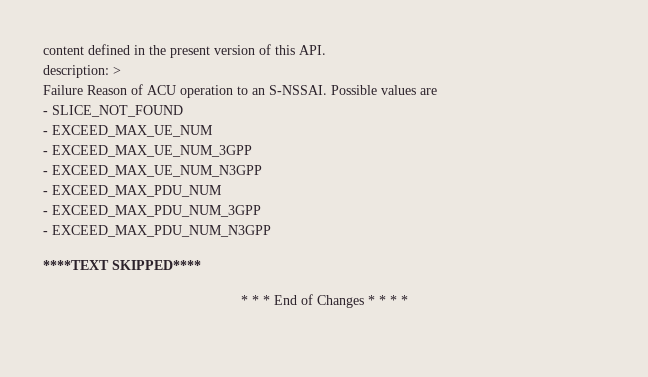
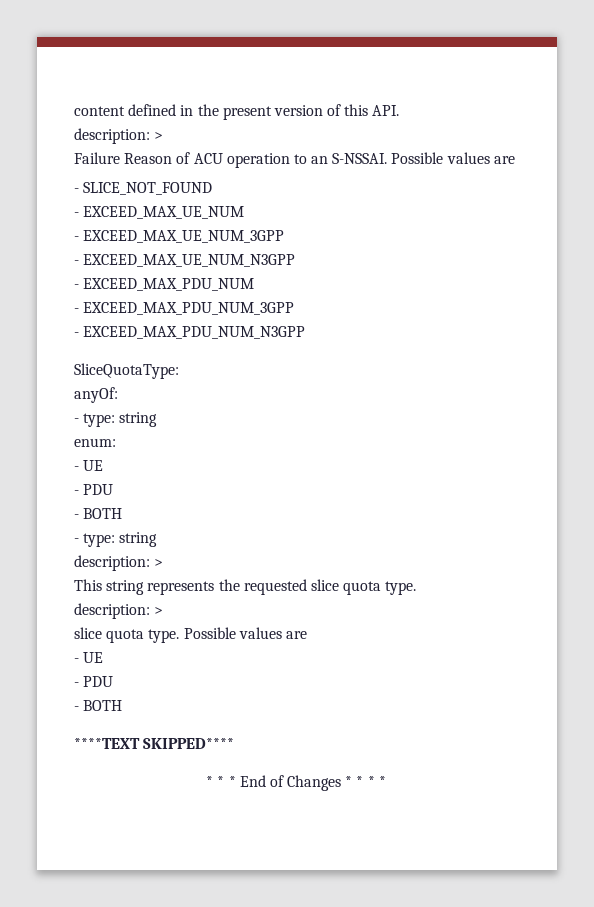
+ SliceQuotaType:
+ anyOf:
+ - type: string
+ enum:
+ - UE
+ - PDU
+ - BOTH
+ - type: string
+ description: >
+ This string represents the requested slice quota type.
+ description: >
+ slice quota type. Possible values are
+ - UE
+ - PDU
+ - BOTH

